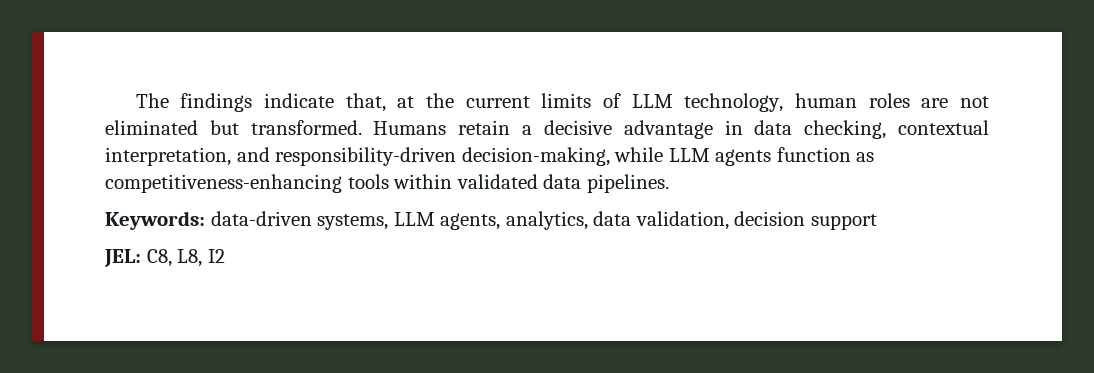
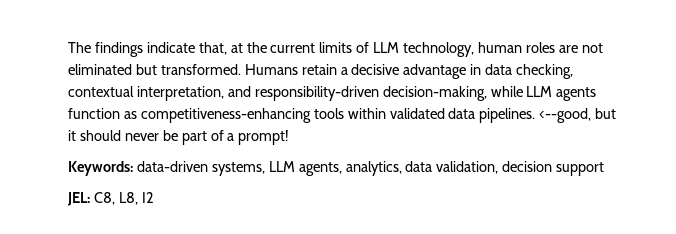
+ <--good, but it should never be part of a prompt!

